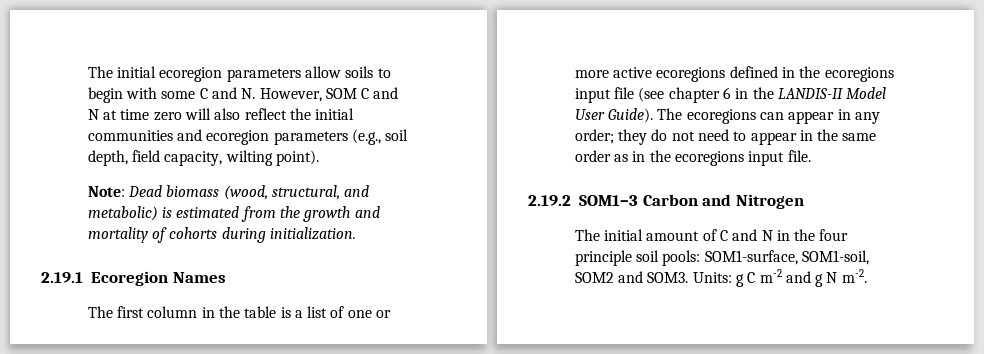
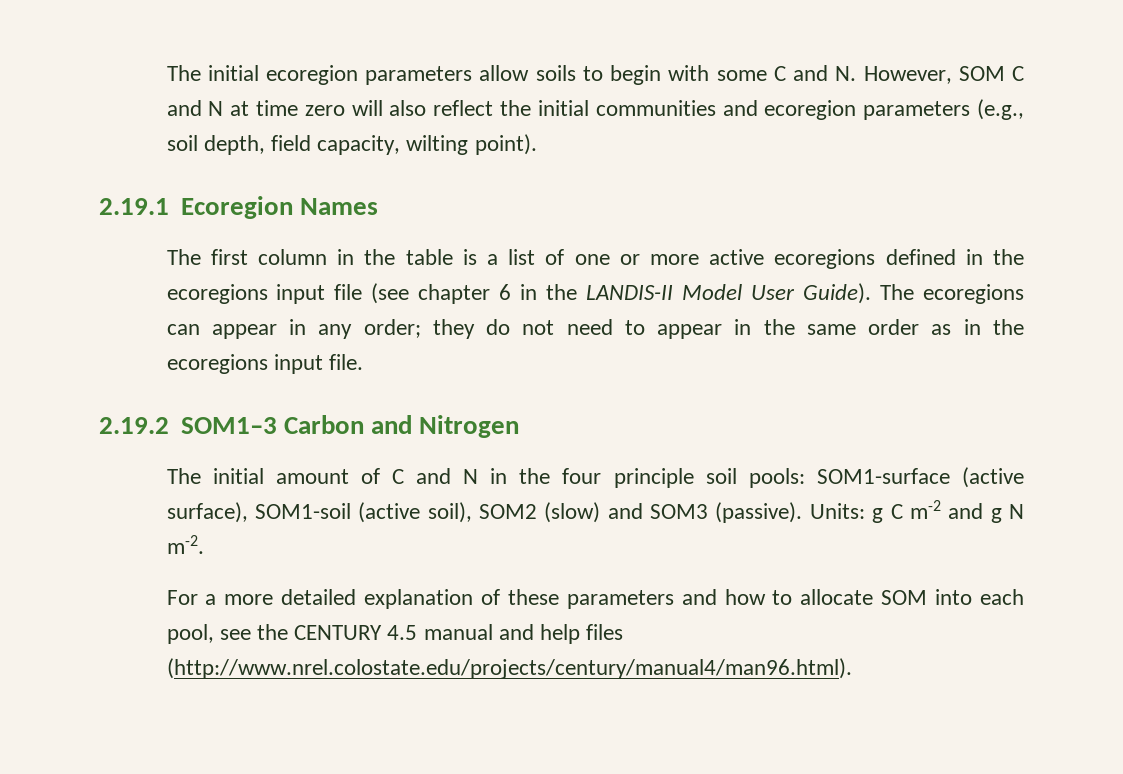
- Note: Dead biomass (wood, structural, and metabolic) is estimated from the growth and mortality of cohorts during initialization.
- The initial amount of C and N in the four principle soil pools: SOM1-surface, SOM1-soil, SOM2 and SOM3.
+ The initial amount of C and N in the four principle soil pools: SOM1-surface (active surface), SOM1-soil (active soil), SOM2 (slow) and SOM3 (passive).
+ For a more detailed explanation of these parameters and how to allocate SOM into each pool, see the CENTURY 4.5 manual and help files (http://www.nrel.colostate.edu/projects/century/manual4/man96.html).

